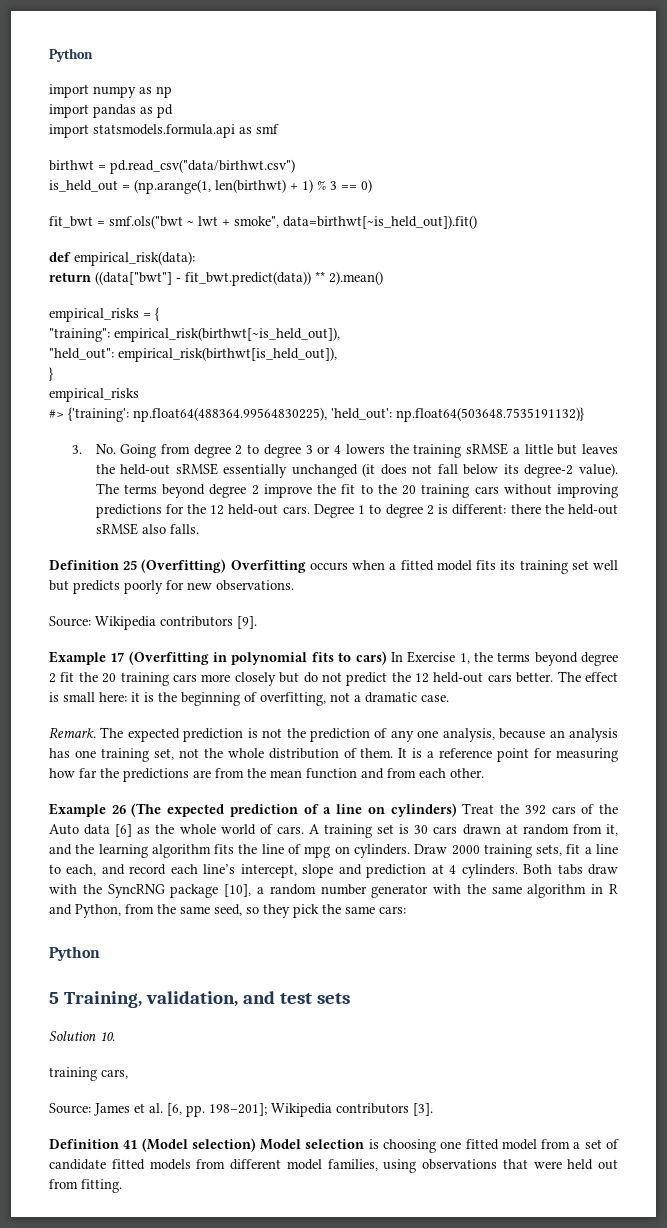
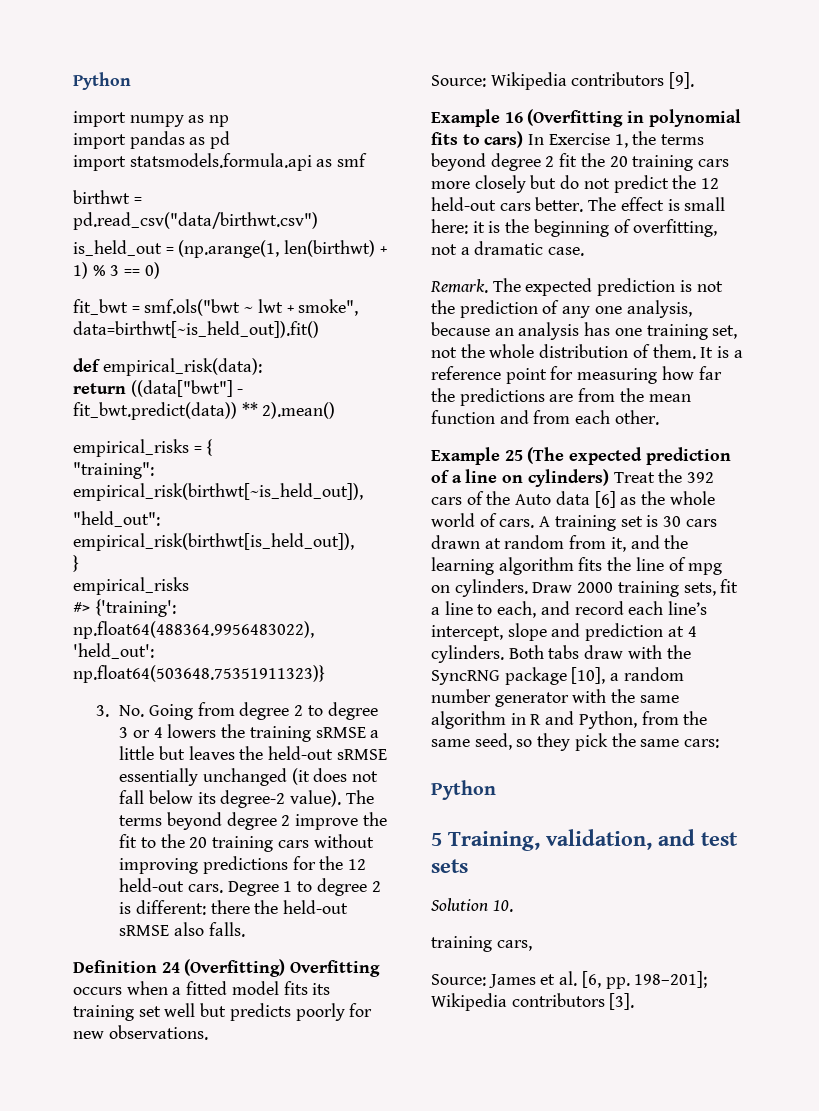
- #> {'training': np.float64(488364.99564830225), 'held_out': np.float64(503648.7535191132)}
+ #> {'training': np.float64(488364.9956483022), 'held_out': np.float64(503648.75351911323)}
- Definition 25 (Overfitting) Overfitting occurs when a fitted model fits its training set well but predicts poorly for new observations.
+ Definition 24 (Overfitting) Overfitting occurs when a fitted model fits its training set well but predicts poorly for new observations.
- Example 17 (Overfitting in polynomial fits to cars) In Exercise 1, the terms beyond degree 2 fit the 20 training cars more closely but do not predict the 12 held-out cars better.
+ Example 16 (Overfitting in polynomial fits to cars) In Exercise 1, the terms beyond degree 2 fit the 20 training cars more closely but do not predict the 12 held-out cars better.
- Example 26 (The expected prediction of a line on cylinders) Treat the 392 cars of the Auto data [6] as the whole world of cars.
+ Example 25 (The expected prediction of a line on cylinders) Treat the 392 cars of the Auto data [6] as the whole world of cars.
- Definition 41 (Model selection) Model selection is choosing one fitted model from a set of candidate fitted models from different model families, using observations that were held out from fitting.

